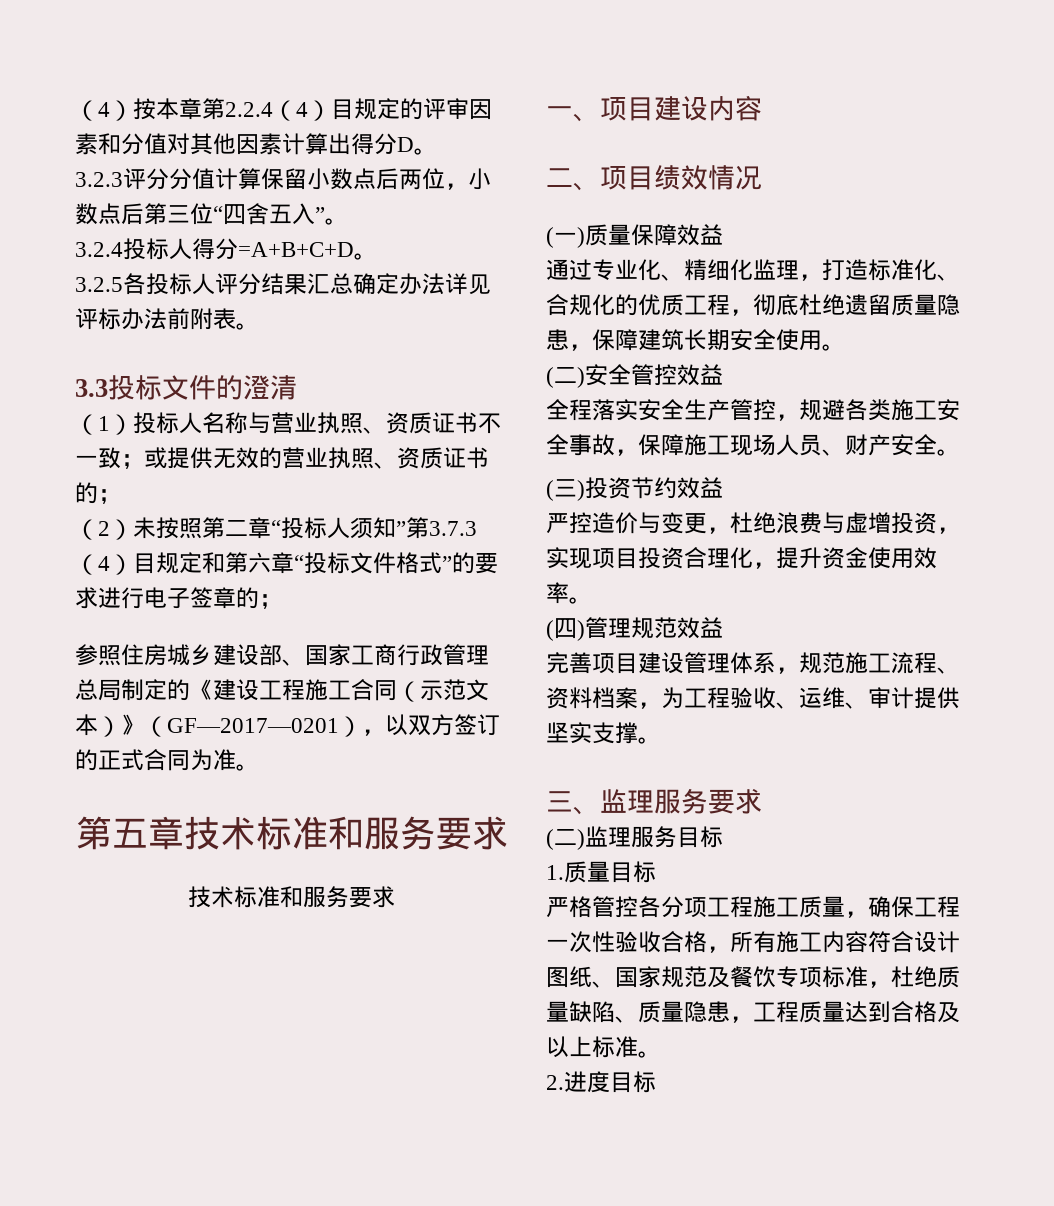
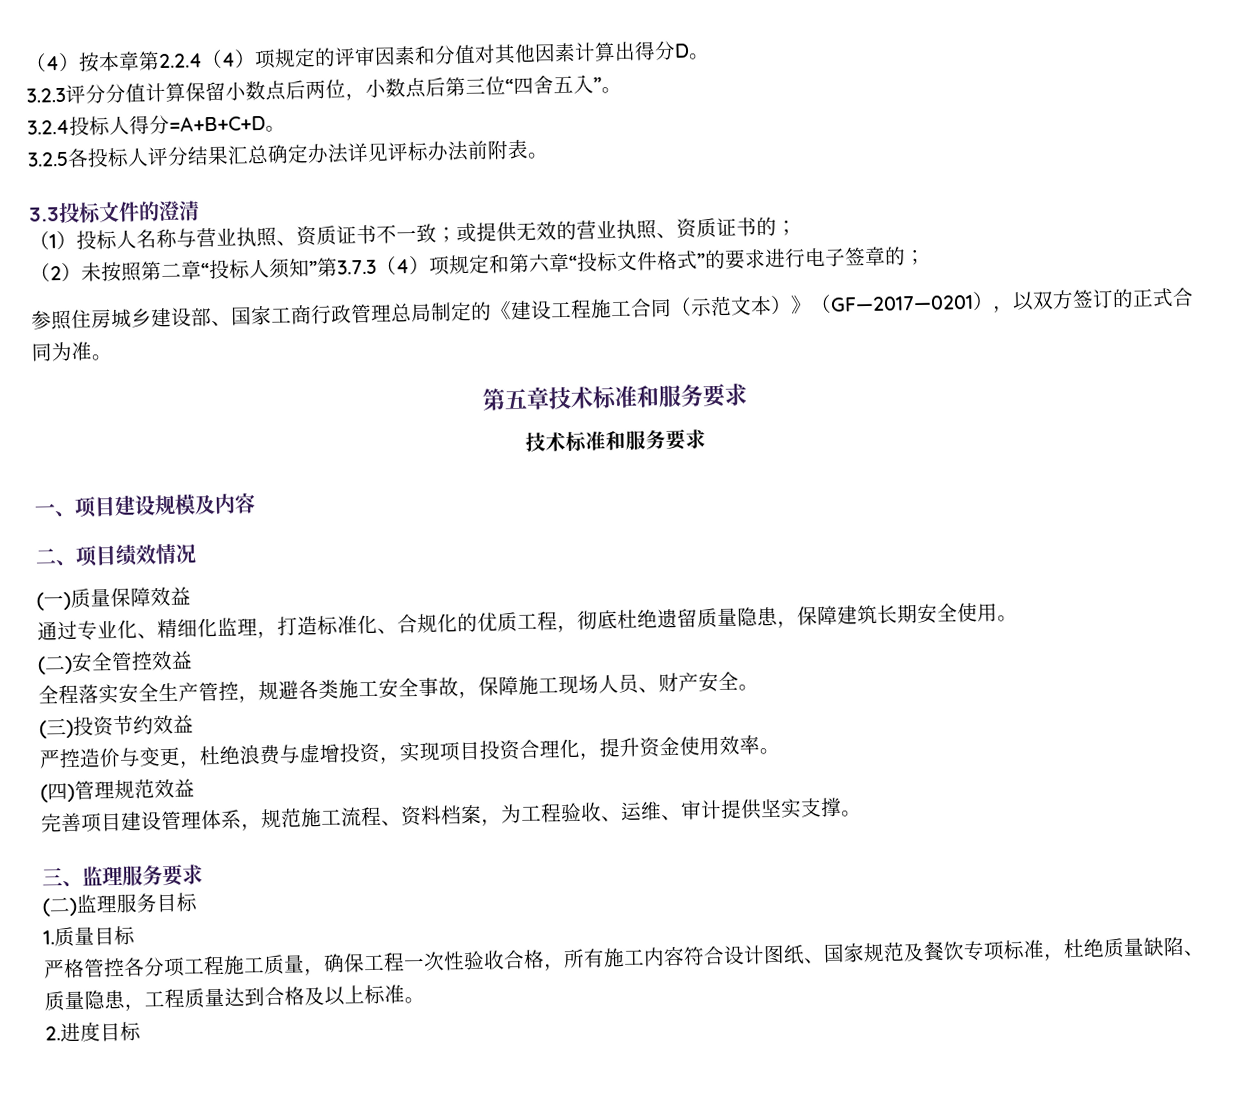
- （4）按本章第2.2.4（4）目规定的评审因素和分值对其他因素计算出得分D。
+ （4）按本章第2.2.4（4）项规定的评审因素和分值对其他因素计算出得分D。
- （2）未按照第二章“投标人须知”第3.7.3（4）目规定和第六章“投标文件格式”的要求进行电子签章的；
+ （2）未按照第二章“投标人须知”第3.7.3（4）项规定和第六章“投标文件格式”的要求进行电子签章的；
- 一、项目建设内容
+ 一、项目建设规模及内容

